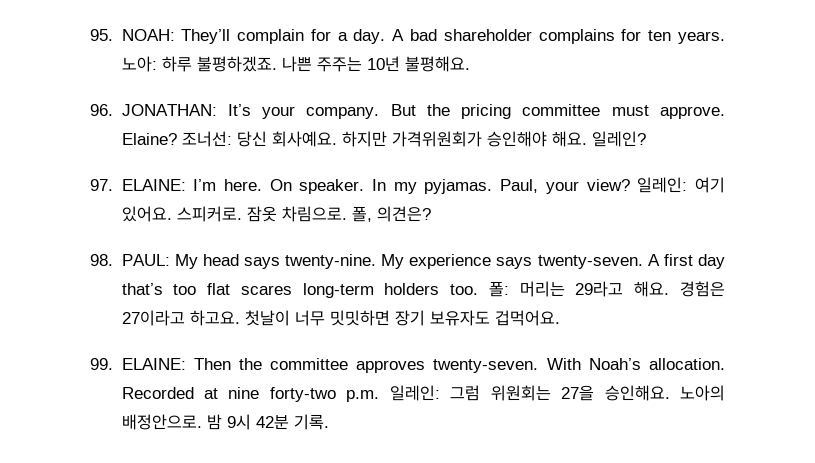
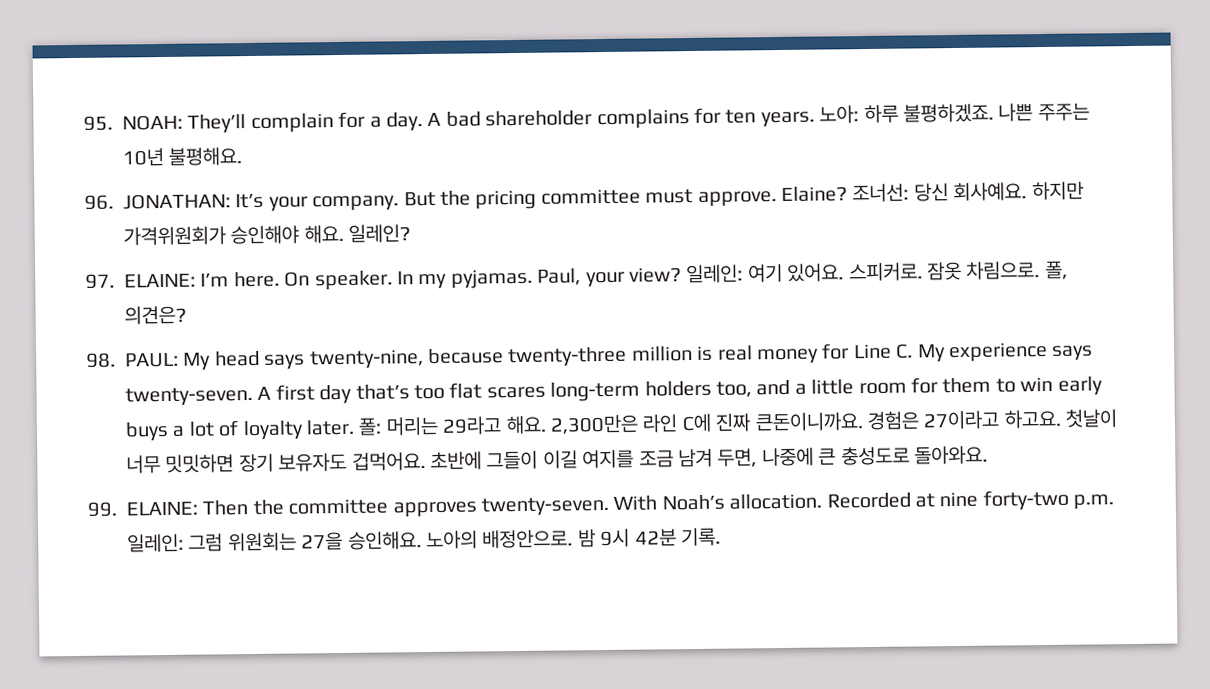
- 98. PAUL: My head says twenty-nine. My experience says twenty-seven.
+ 98. PAUL: My head says twenty-nine, because twenty-three million is real money for Line C. My experience says twenty-seven.
- A first day that’s too flat scares long-term holders too. 폴: 머리는 29라고 해요.
+ A first day that’s too flat scares long-term holders too, and a little room for them to win early buys a lot of loyalty later. 폴: 머리는 29라고 해요. 2,300만은 라인 C에 진짜 큰돈이니까요.
+ 초반에 그들이 이길 여지를 조금 남겨 두면, 나중에 큰 충성도로 돌아와요.

